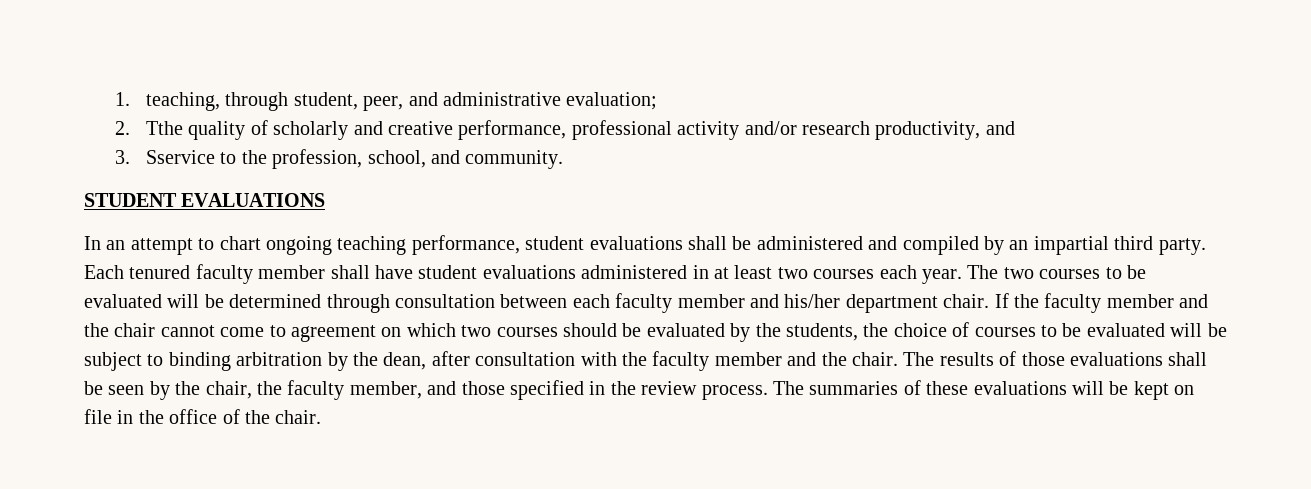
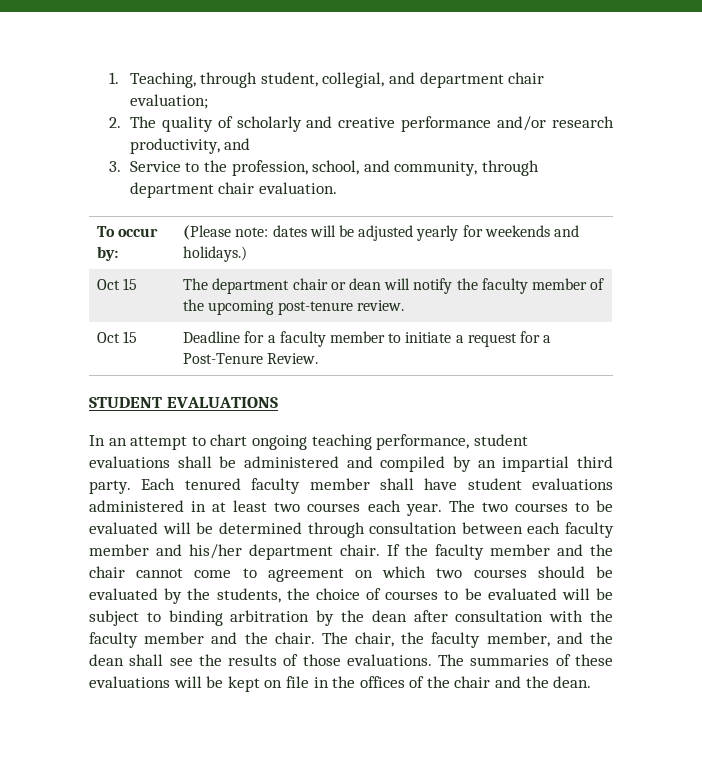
- 1. teaching, through student, peer, and administrative evaluation;
+ 1. Teaching, through student, collegial, and department chair evaluation;
- 2. Tthe quality of scholarly and creative performance, professional activity and/or research productivity, and
+ 2. The quality of scholarly and creative performance and/or research productivity, and
- 3. Sservice to the profession, school, and community.
+ 3. Service to the profession, school, and community, through department chair evaluation.
+ To occur by: | (Please note: dates will be adjusted yearly for weekends and holidays.)
+ Oct 15 | The department chair or dean will notify the faculty member of the upcoming post-tenure review.
+ Oct 15 | Deadline for a faculty member to initiate a request for a Post-Tenure Review.
- If the faculty member and the chair cannot come to agreement on which two courses should be evaluated by the students, the choice of courses to be evaluated will be subject to binding arbitration by the dean, after consultation with the faculty member and the chair.
+ If the faculty member and the chair cannot come to agreement on which two courses should be evaluated by the students, the choice of courses to be evaluated will be subject to binding arbitration by the dean after consultation with the faculty member and the chair.
- The results of those evaluations shall be seen by the chair, the faculty member, and those specified in the review process.
+ The chair, the faculty member, and the dean shall see the results of those evaluations.
- The summaries of these evaluations will be kept on file in the office of the chair.
+ The summaries of these evaluations will be kept on file in the offices of the chair and the dean.

